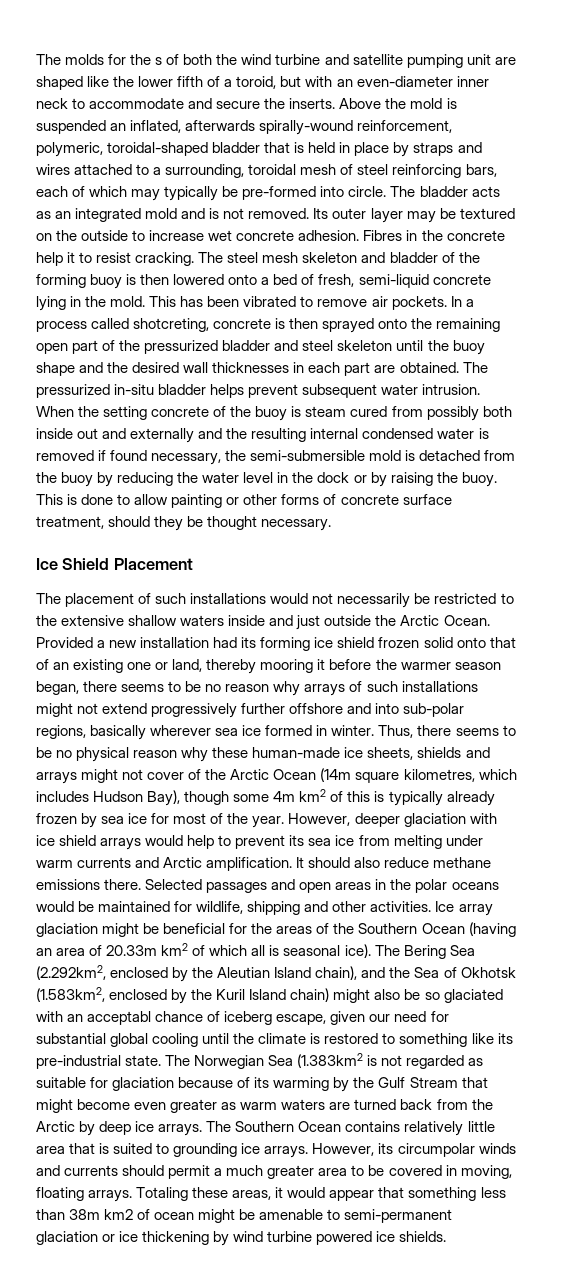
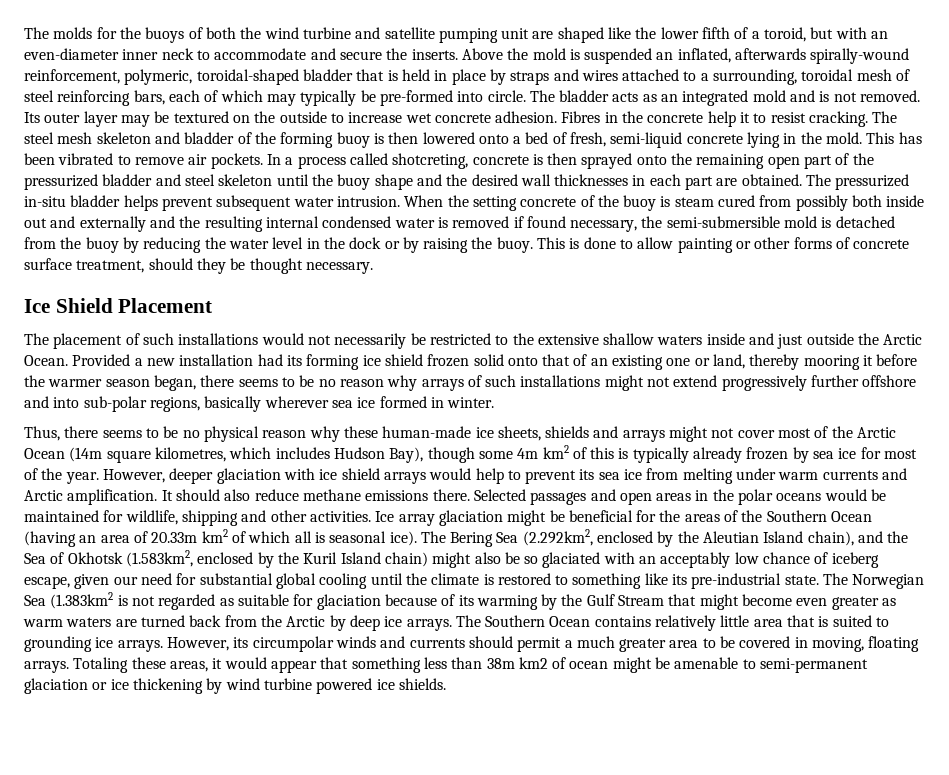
- The molds for the s of both the wind turbine and satellite pumping unit are shaped like the lower fifth of a toroid, but with an even-diameter inner neck to accommodate and secure the inserts.
+ The molds for the buoys of both the wind turbine and satellite pumping unit are shaped like the lower fifth of a toroid, but with an even-diameter inner neck to accommodate and secure the inserts.
- Provided a new installation had its forming ice shield frozen solid onto that of an existing one or land, thereby mooring it before the warmer season began, there seems to be no reason why arrays of such installations might not extend progressively further offshore and into sub-polar regions, basically wherever sea ice formed in winter. Thus, there seems to be no physical reason why these human-made ice sheets, shields and arrays might not cover of the Arctic Ocean (14m square kilometres, which includes Hudson Bay), though some 4m km2 of this is typically already frozen by sea ice for most of the year.
+ Provided a new installation had its forming ice shield frozen solid onto that of an existing one or land, thereby mooring it before the warmer season began, there seems to be no reason why arrays of such installations might not extend progressively further offshore and into sub-polar regions, basically wherever sea ice formed in winter.
+ Thus, there seems to be no physical reason why these human-made ice sheets, shields and arrays might not cover most of the Arctic Ocean (14m square kilometres, which includes Hudson Bay), though some 4m km2 of this is typically already frozen by sea ice for most of the year.
- The Bering Sea (2.292km2, enclosed by the Aleutian Island chain), and the Sea of Okhotsk (1.583km2, enclosed by the Kuril Island chain) might also be so glaciated with an acceptabl chance of iceberg escape, given our need for substantial global cooling until the climate is restored to something like its pre-industrial state.
+ The Bering Sea (2.292km2, enclosed by the Aleutian Island chain), and the Sea of Okhotsk (1.583km2, enclosed by the Kuril Island chain) might also be so glaciated with an acceptably low chance of iceberg escape, given our need for substantial global cooling until the climate is restored to something like its pre-industrial state.

